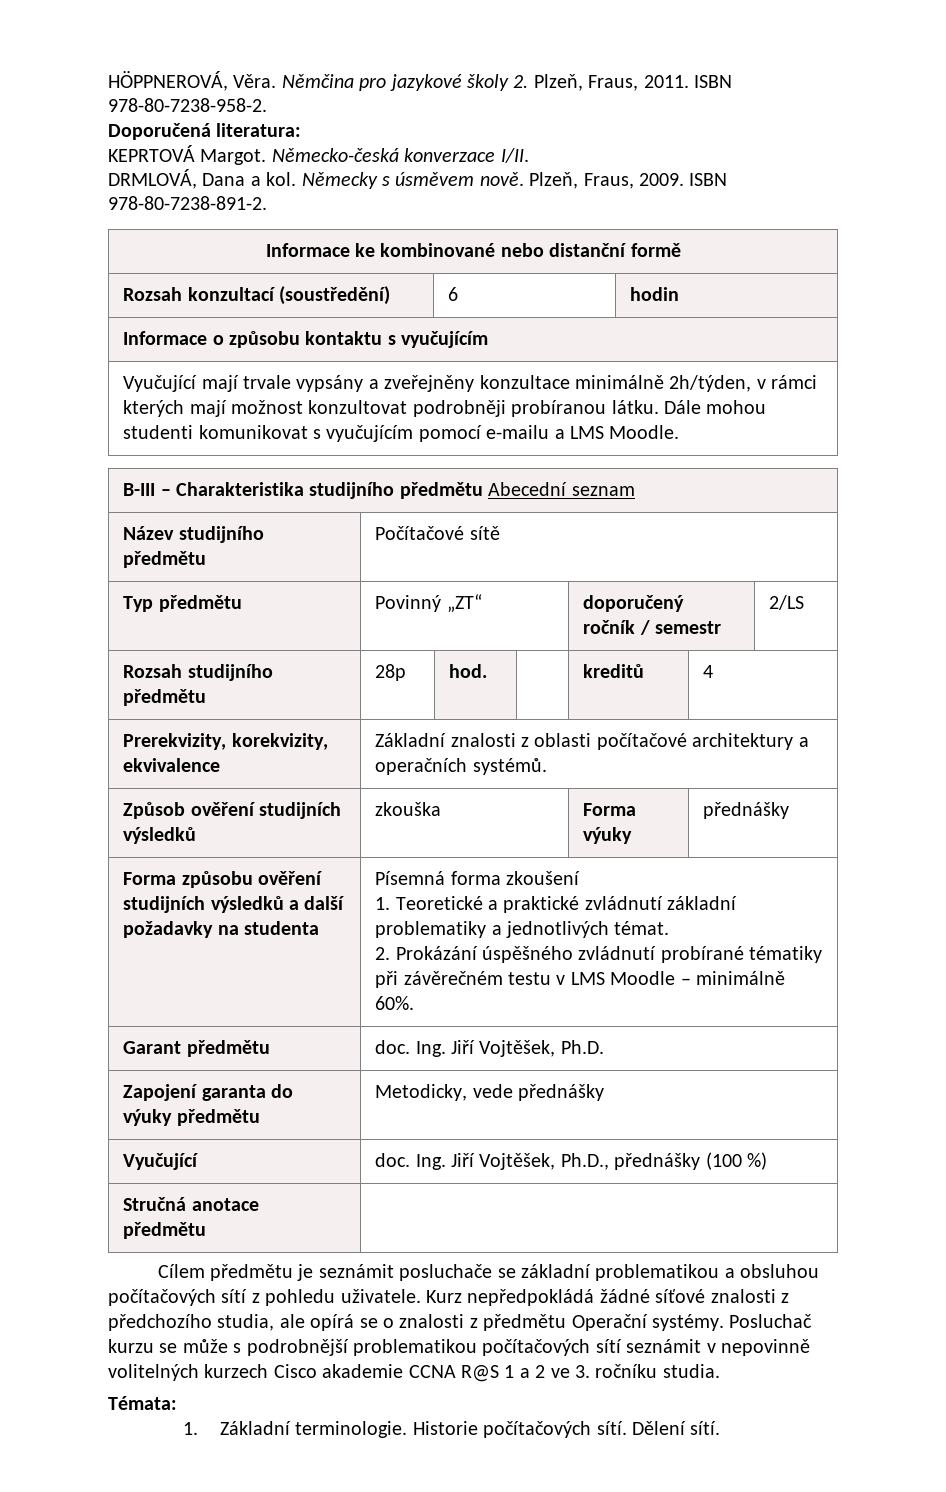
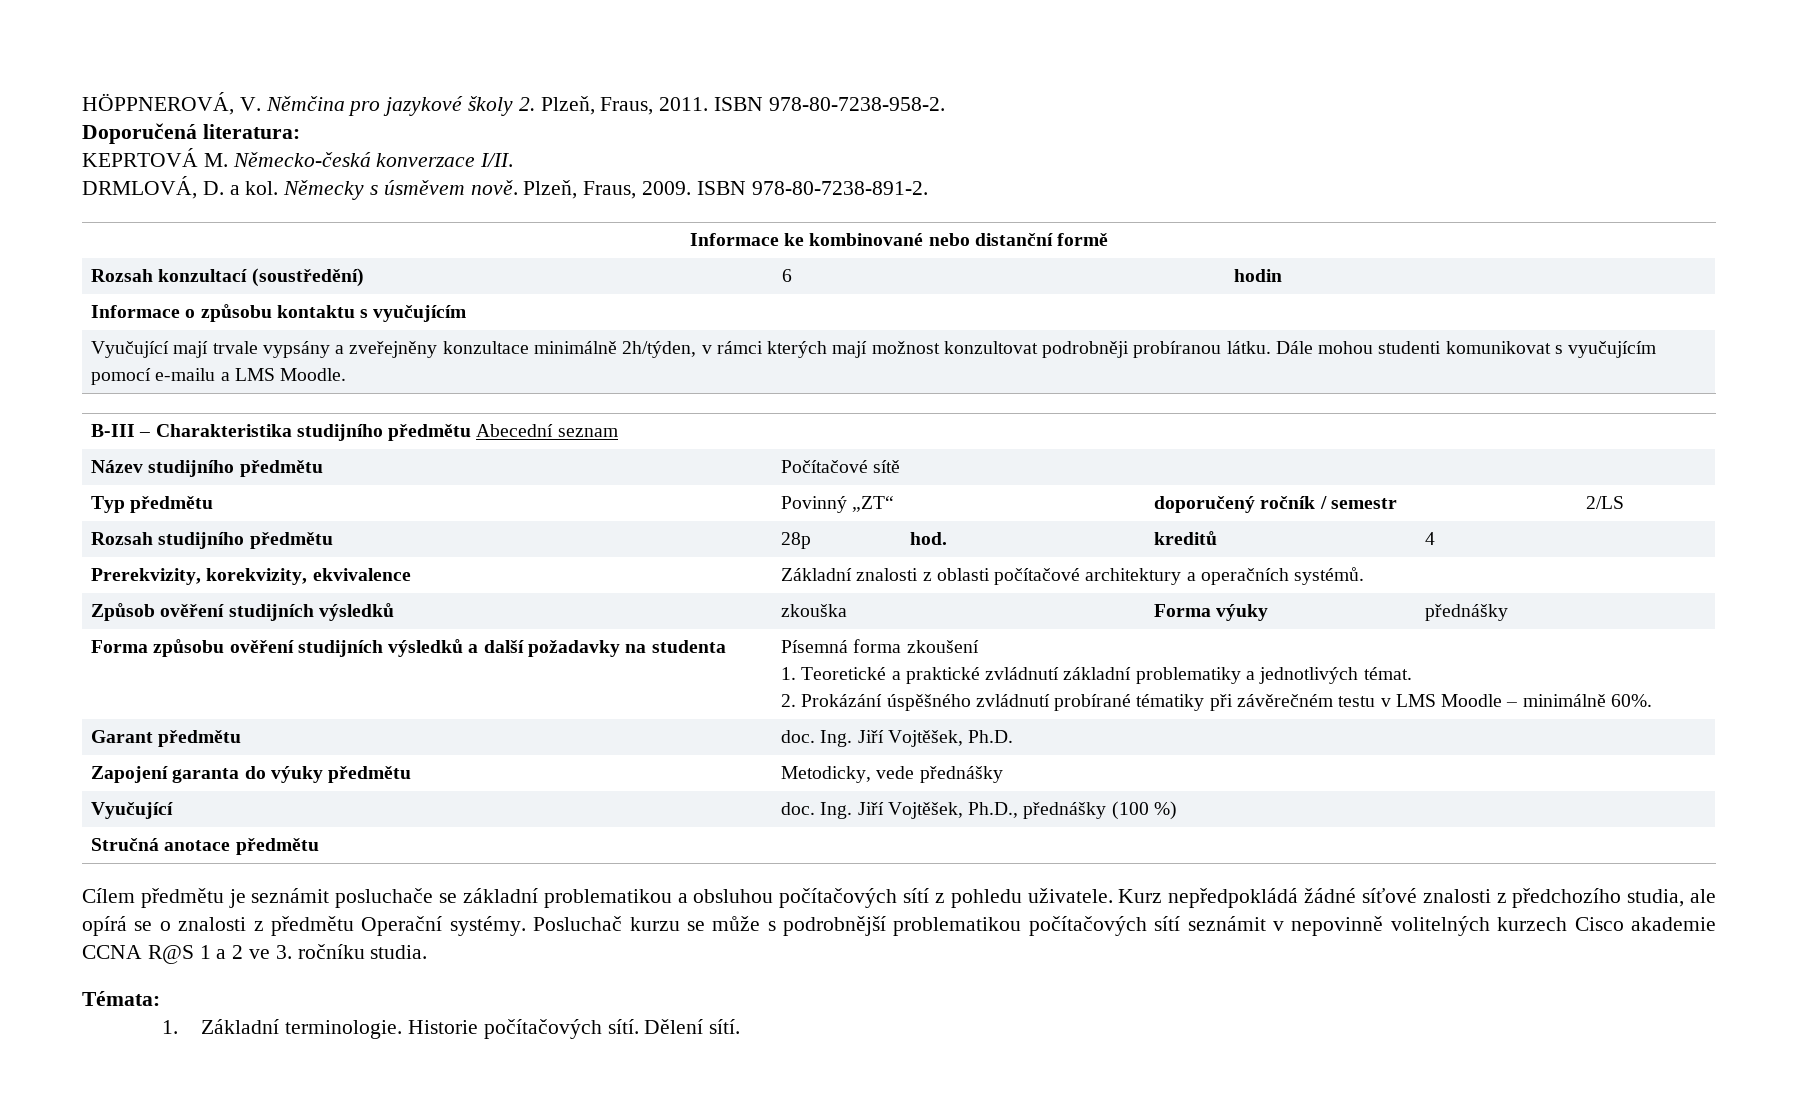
- HÖPPNEROVÁ, Věra. Němčina pro jazykové školy 2. Plzeň, Fraus, 2011.
+ HÖPPNEROVÁ, V. Němčina pro jazykové školy 2. Plzeň, Fraus, 2011.
- KEPRTOVÁ Margot. Německo-česká konverzace I/II.
+ KEPRTOVÁ M. Německo-česká konverzace I/II.
- DRMLOVÁ, Dana a kol.
+ DRMLOVÁ, D. a kol.

